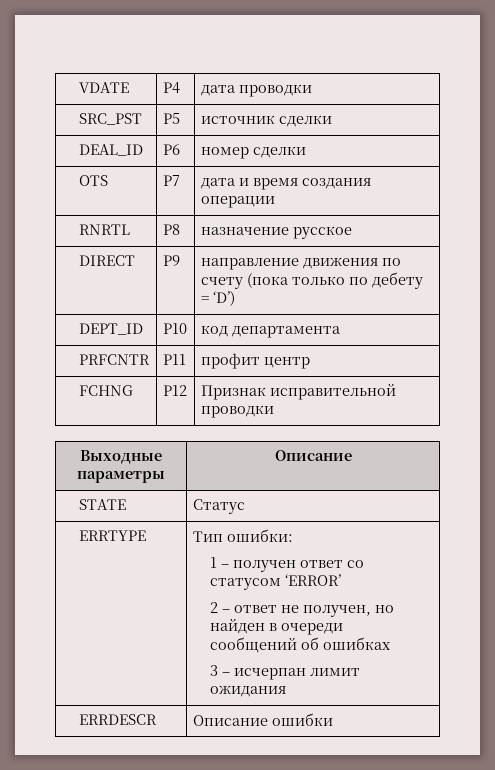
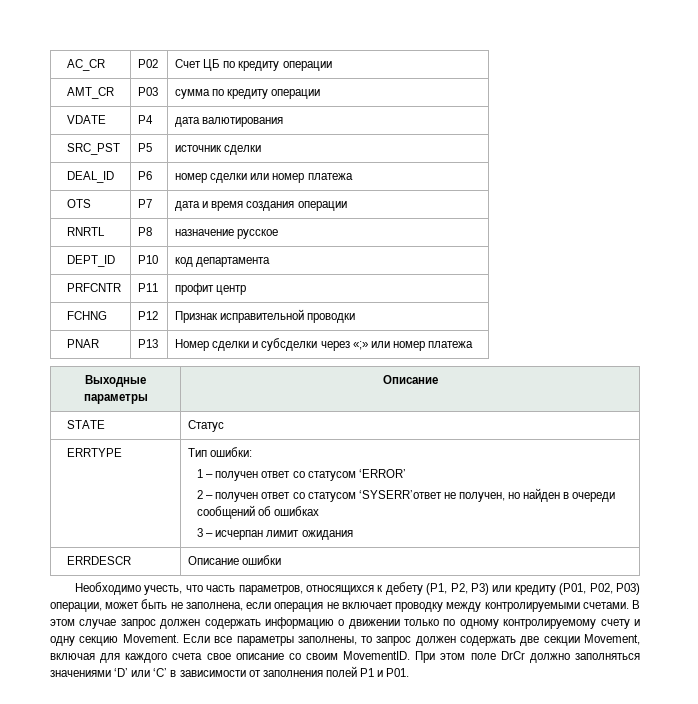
+ AC_CR | P02 | Счет ЦБ по кредиту операции
+ AMT_CR | P03 | сумма по кредиту операции
- VDATE | P4 | дата проводки
+ VDATE | P4 | дата валютирования
- DEAL_ID | P6 | номер сделки
+ DEAL_ID | P6 | номер сделки или номер платежа
- DIRECT | P9 | направление движения по счету (пока только по дебету = ‘D’)
+ PNAR | P13 | Номер сделки и субсделки через «;» или номер платежа
  ERRTYPE | Тип ошибки:
  1 – получен ответ со статусом ‘ERROR’
- 2 – ответ не получен, но найден в очереди сообщений об ошибках
+ 2 – получен ответ со статусом ‘SYSERR’ответ не получен, но найден в очереди сообщений об ошибках
+ Необходимо учесть, что часть параметров, относящихся к дебету (P1, P2, P3) или кредиту (P01, P02, P03) операции, может быть не заполнена, если операция не включает проводку между контролируемыми счетами. В этом случае запрос должен содержать информацию о движении только по одному контролируемому счету и одну секцию Movement. Если все параметры заполнены, то запрос должен содержать две секции Movement, включая для каждого счета свое описание со своим MovementID. При этом поле DrCr должно заполняться значениями ‘D’ или ‘C’ в зависимости от заполнения полей P1 и P01.

